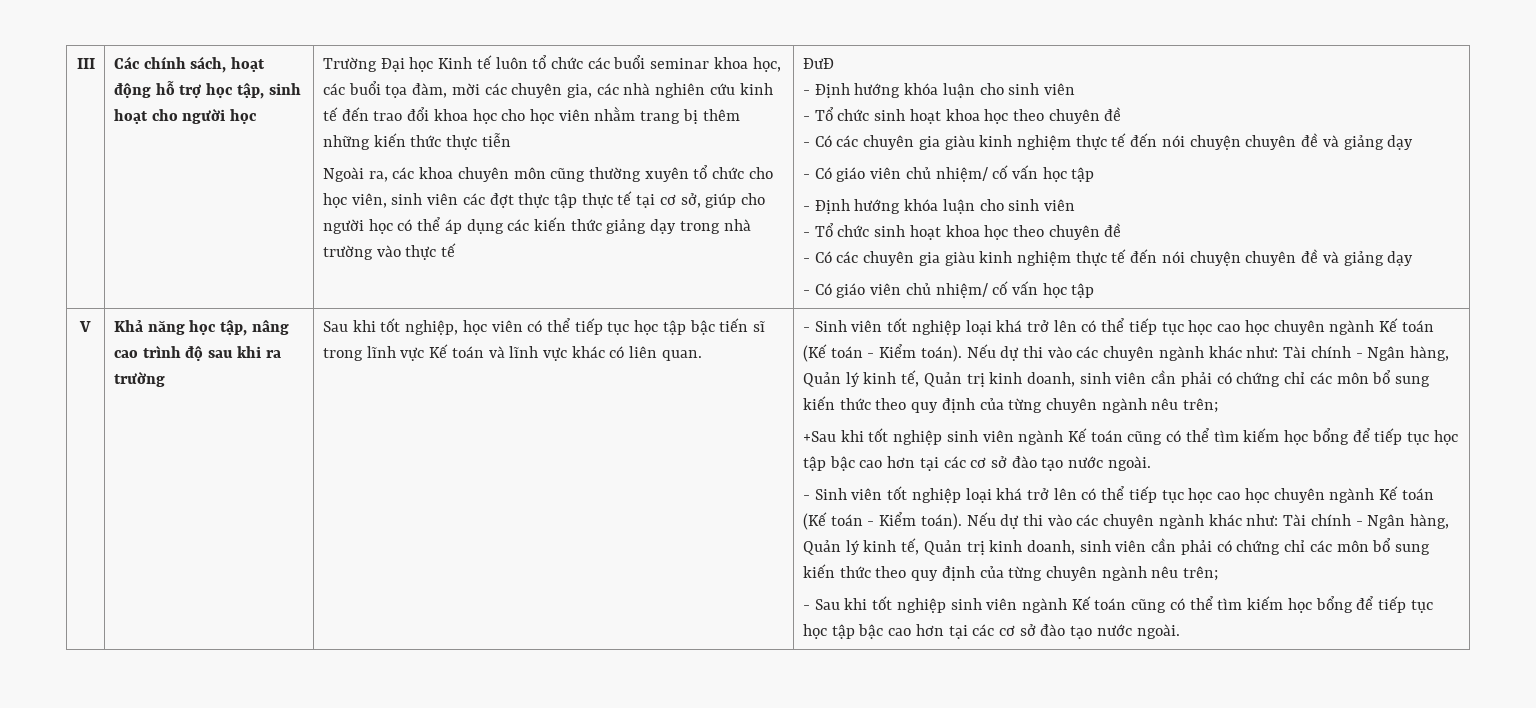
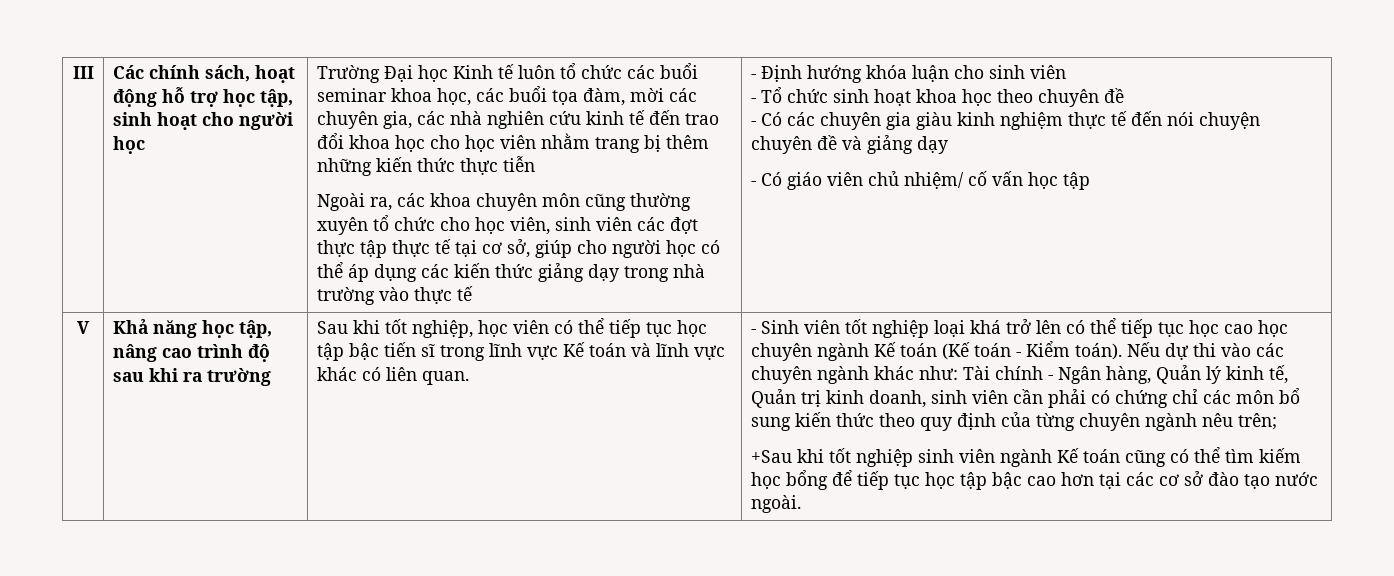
- ĐưĐ
- - Định hướng khóa luận cho sinh viên
- - Tổ chức sinh hoạt khoa học theo chuyên đề
- - Có các chuyên gia giàu kinh nghiệm thực tế đến nói chuyện chuyên đề và giảng dạy
- - Có giáo viên chủ nhiệm/ cố vấn học tập
  +Sau khi tốt nghiệp sinh viên ngành Kế toán cũng có thể tìm kiếm học bổng để tiếp tục học tập bậc cao hơn tại các cơ sở đào tạo nước ngoài.
- - Sinh viên tốt nghiệp loại khá trở lên có thể tiếp tục học cao học chuyên ngành Kế toán (Kế toán - Kiểm toán). Nếu dự thi vào các chuyên ngành khác như: Tài chính - Ngân hàng, Quản lý kinh tế, Quản trị kinh doanh, sinh viên cần phải có chứng chỉ các môn bổ sung kiến thức theo quy định của từng chuyên ngành nêu trên;
- - Sau khi tốt nghiệp sinh viên ngành Kế toán cũng có thể tìm kiếm học bổng để tiếp tục học tập bậc cao hơn tại các cơ sở đào tạo nước ngoài.

